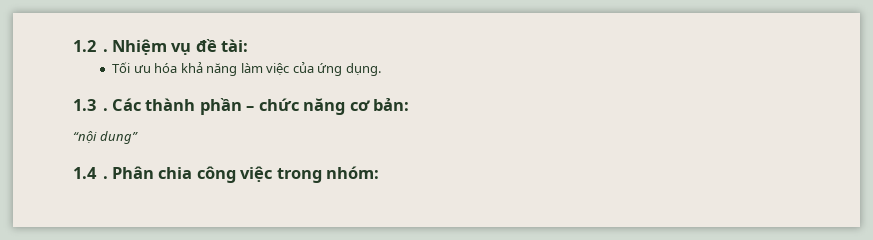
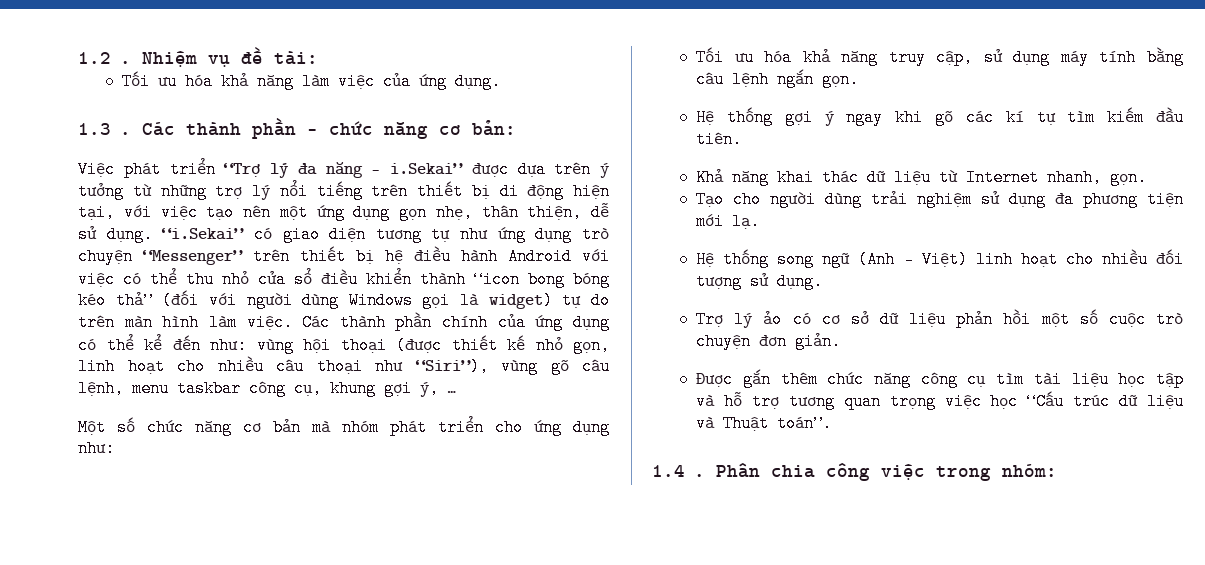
- “nội dung”
+ Việc phát triển “Trợ lý đa năng – i.Sekai” được dựa trên ý tưởng từ những trợ lý nổi tiếng trên thiết bị di động hiện tại, với việc tạo nên một ứng dụng gọn nhẹ, thân thiện, dễ sử dụng. “i.Sekai” có giao diện tương tự như ứng dụng trò chuyện “Messenger” trên thiết bị hệ điều hành Android với việc có thể thu nhỏ cửa sổ điều khiển thành “icon bong bóng kéo thả” (đối với người dùng Windows gọi là widget) tự do trên màn hình làm việc. Các thành phần chính của ứng dụng có thể kể đến như: vùng hội thoại (được thiết kế nhỏ gọn, linh hoạt cho nhiều câu thoại như “Siri”), vùng gõ câu lệnh, menu taskbar công cụ, khung gợi ý, …
+ Một số chức năng cơ bản mà nhóm phát triển cho ứng dụng như:
+ Tối ưu hóa khả năng truy cập, sử dụng máy tính bằng câu lệnh ngắn gọn.
+ Hệ thống gợi ý ngay khi gõ các kí tự tìm kiếm đầu tiên.
+ Khả năng khai thác dữ liệu từ Internet nhanh, gọn.
+ Tạo cho người dùng trải nghiệm sử dụng đa phương tiện mới lạ.
+ Hệ thống song ngữ (Anh – Việt) linh hoạt cho nhiều đối tượng sử dụng.
+ Trợ lý ảo có cơ sở dữ liệu phản hồi một số cuộc trò chuyện đơn giản.
+ Được gắn thêm chức năng công cụ tìm tài liệu học tập và hỗ trợ tương quan trọng việc học “Cấu trúc dữ liệu và Thuật toán”.

